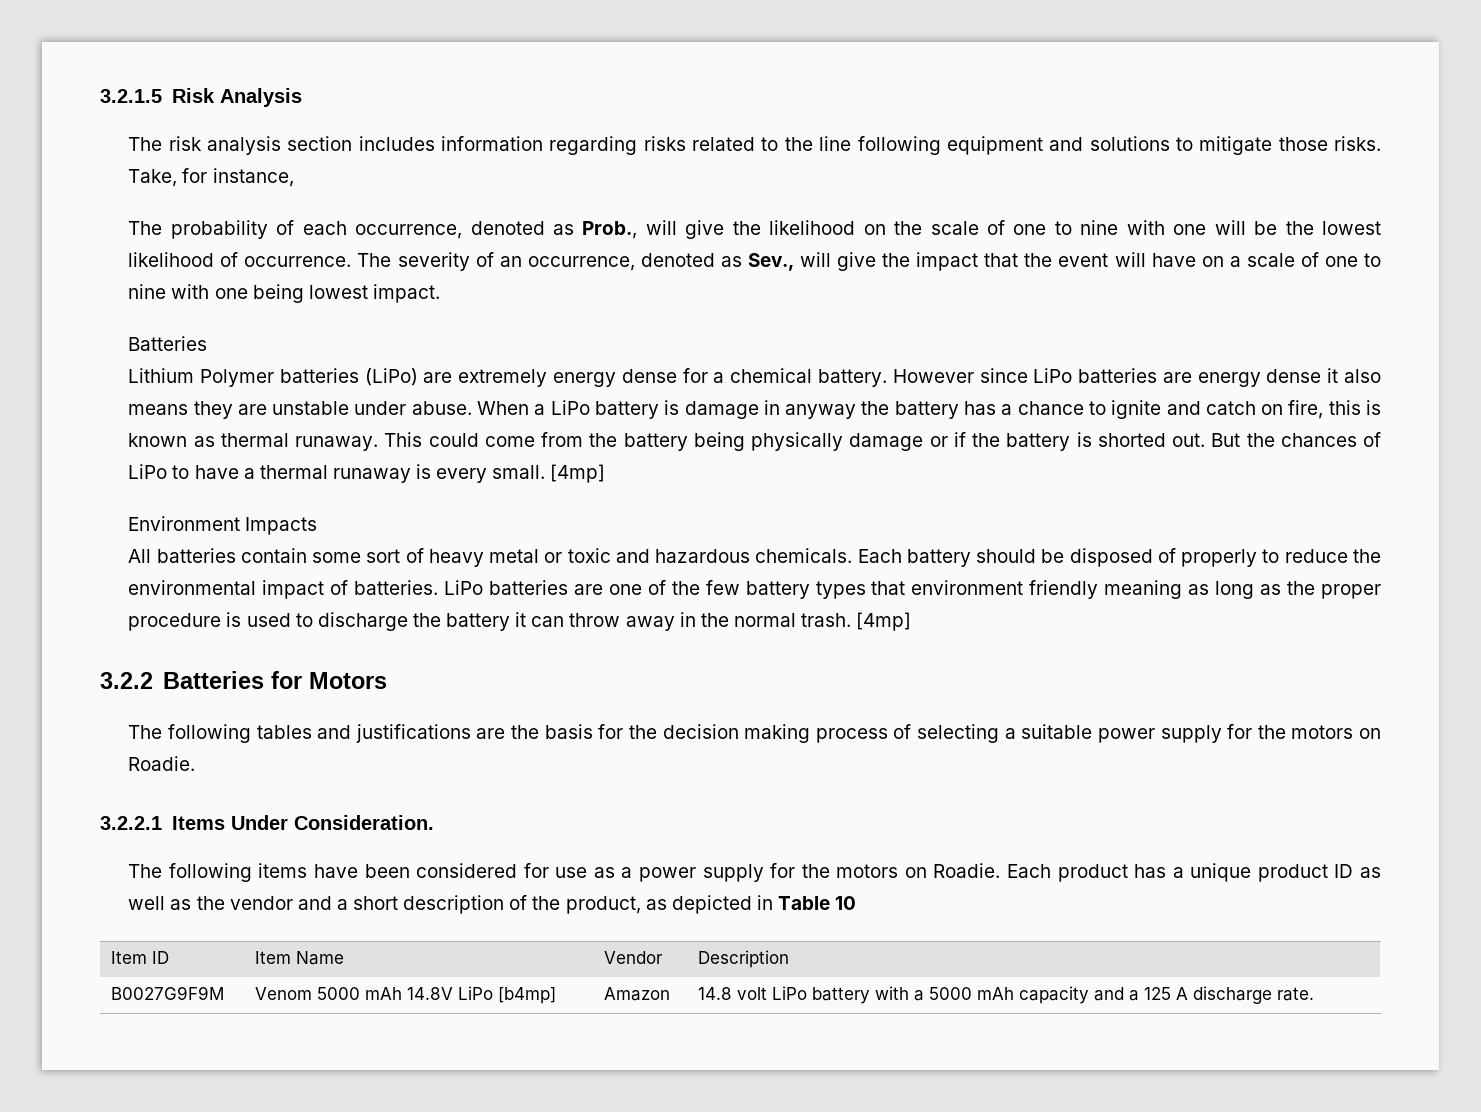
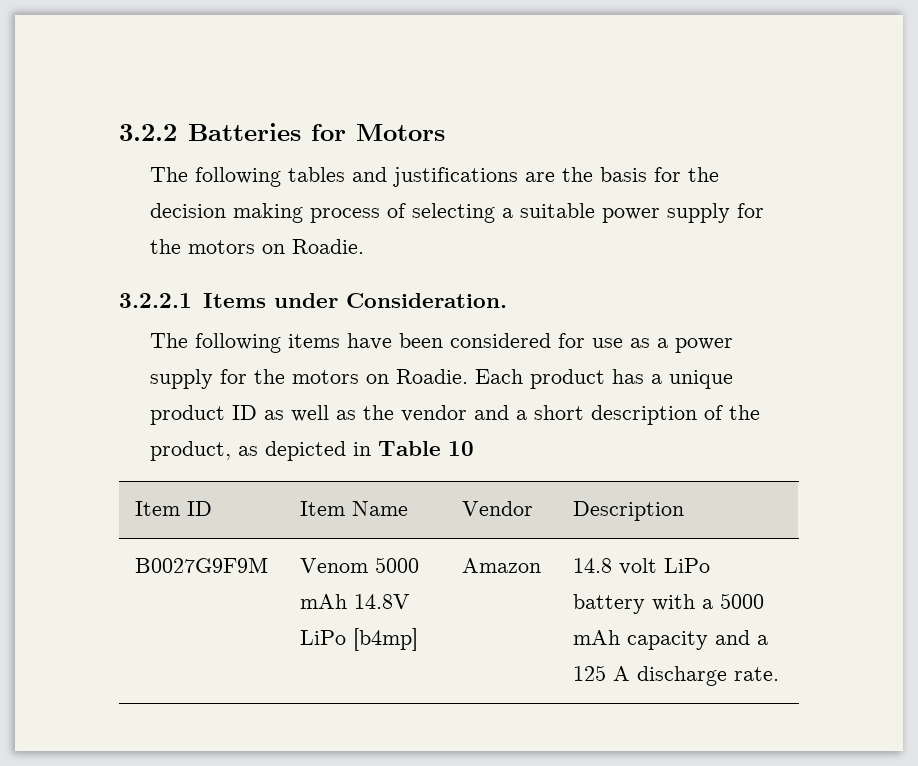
- 3.2.1.5 Risk Analysis
- The risk analysis section includes information regarding risks related to the line following equipment and solutions to mitigate those risks. Take, for instance,
- The probability of each occurrence, denoted as Prob., will give the likelihood on the scale of one to nine with one will be the lowest likelihood of occurrence. The severity of an occurrence, denoted as Sev., will give the impact that the event will have on a scale of one to nine with one being lowest impact.
- Batteries
- Lithium Polymer batteries (LiPo) are extremely energy dense for a chemical battery. However since LiPo batteries are energy dense it also means they are unstable under abuse. When a LiPo battery is damage in anyway the battery has a chance to ignite and catch on fire, this is known as thermal runaway. This could come from the battery being physically damage or if the battery is shorted out. But the chances of LiPo to have a thermal runaway is every small. [4mp]
- Environment Impacts
- All batteries contain some sort of heavy metal or toxic and hazardous chemicals. Each battery should be disposed of properly to reduce the environmental impact of batteries. LiPo batteries are one of the few battery types that environment friendly meaning as long as the proper procedure is used to discharge the battery it can throw away in the normal trash. [4mp]
- 3.2.2.1 Items Under Consideration.
+ 3.2.2.1 Items under Consideration.

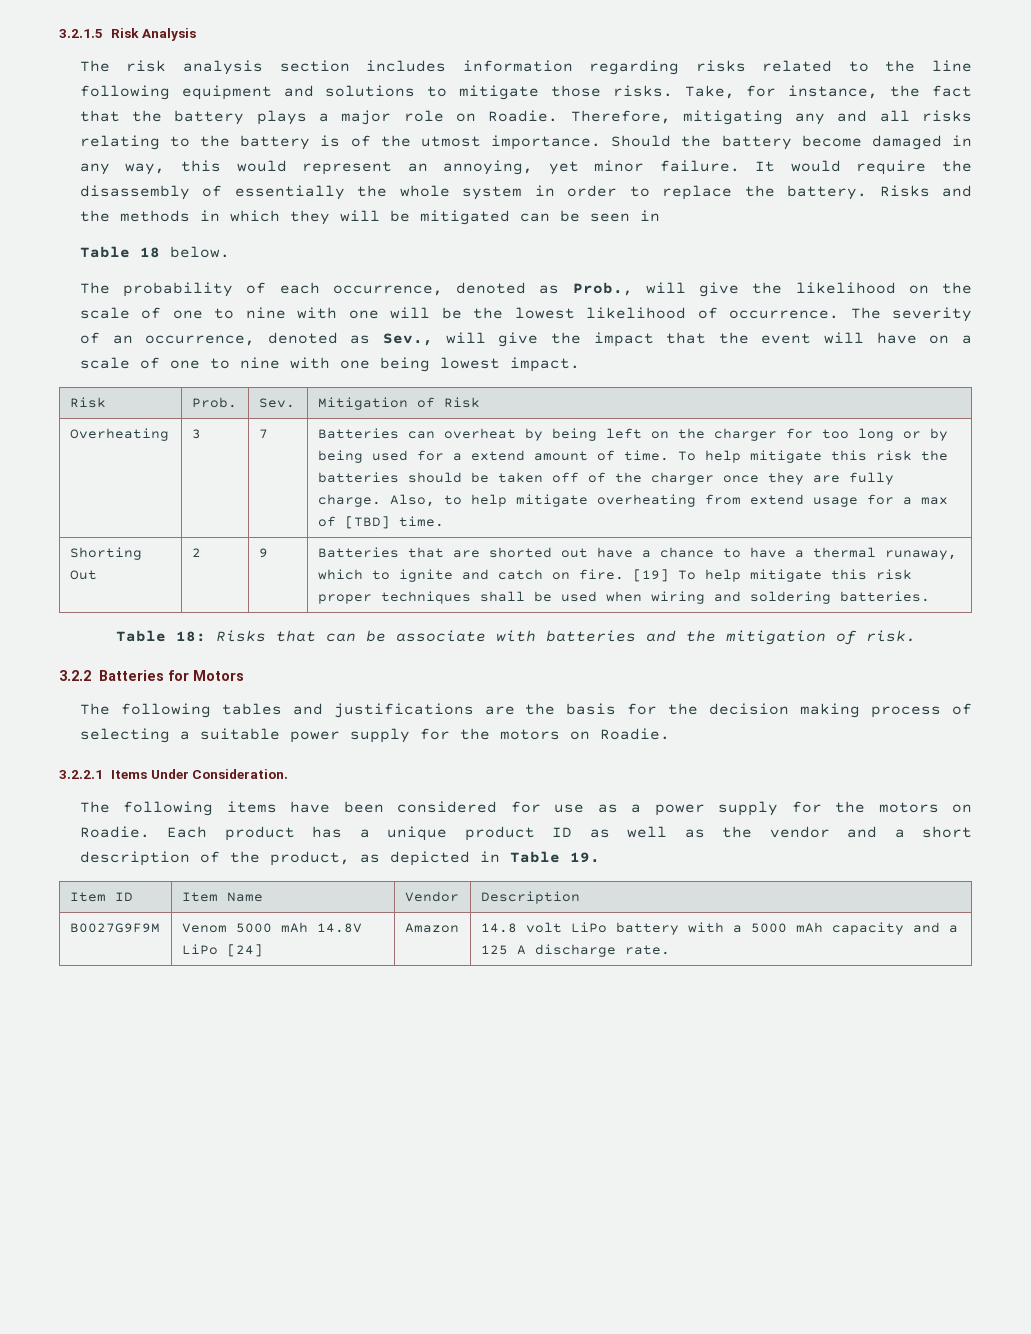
+ 3.2.1.5 Risk Analysis
+ The risk analysis section includes information regarding risks related to the line following equipment and solutions to mitigate those risks. Take, for instance, the fact that the battery plays a major role on Roadie. Therefore, mitigating any and all risks relating to the battery is of the utmost importance. Should the battery become damaged in any way, this would represent an annoying, yet minor failure. It would require the disassembly of essentially the whole system in order to replace the battery. Risks and the methods in which they will be mitigated can be seen in
+ Table 18 below.
+ The probability of each occurrence, denoted as Prob., will give the likelihood on the scale of one to nine with one will be the lowest likelihood of occurrence. The severity of an occurrence, denoted as Sev., will give the impact that the event will have on a scale of one to nine with one being lowest impact.
+ Risk | Prob. | Sev. | Mitigation of Risk
+ Overheating | 3 | 7 | Batteries can overheat by being left on the charger for too long or by being used for a extend amount of time. To help mitigate this risk the batteries should be taken off of the charger once they are fully charge. Also, to help mitigate overheating from extend usage for a max of [TBD] time.
+ Shorting Out | 2 | 9 | Batteries that are shorted out have a chance to have a thermal runaway, which to ignite and catch on fire. [19] To help mitigate this risk proper techniques shall be used when wiring and soldering batteries.
+ Table 18: Risks that can be associate with batteries and the mitigation of risk.
- 3.2.2.1 Items under Consideration.
+ 3.2.2.1 Items Under Consideration.
- Each product has a unique product ID as well as the vendor and a short description of the product, as depicted in Table 10
+ Each product has a unique product ID as well as the vendor and a short description of the product, as depicted in Table 19.
- B0027G9F9M | Venom 5000 mAh 14.8V LiPo [b4mp] | Amazon | 14.8 volt LiPo battery with a 5000 mAh capacity and a 125 A discharge rate.
+ B0027G9F9M | Venom 5000 mAh 14.8V LiPo [24] | Amazon | 14.8 volt LiPo battery with a 5000 mAh capacity and a 125 A discharge rate.

